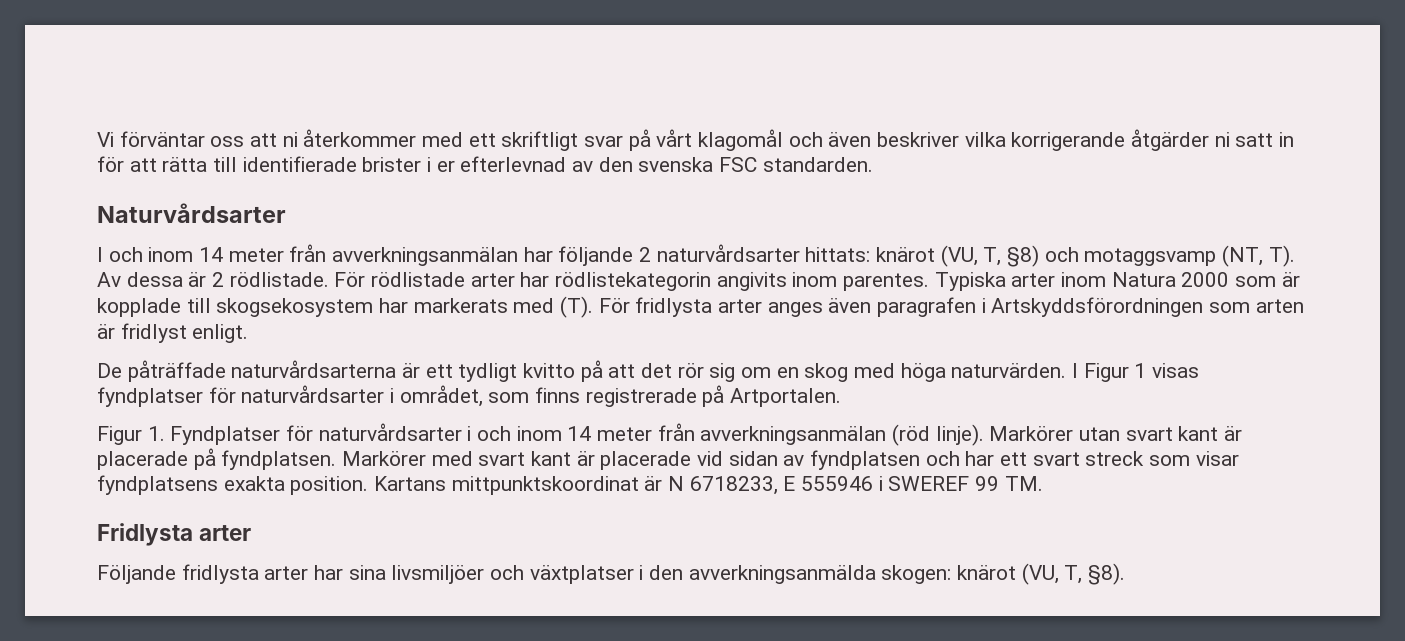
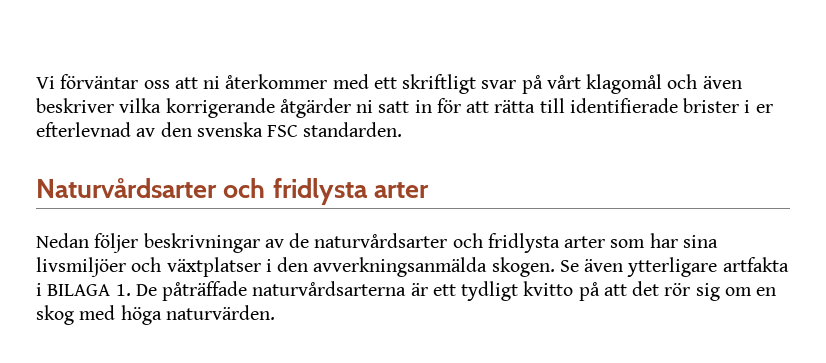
- Naturvårdsarter
- I och inom 14 meter från avverkningsanmälan har följande 2 naturvårdsarter hittats: knärot (VU, T, §8) och motaggsvamp (NT, T). Av dessa är 2 rödlistade. För rödlistade arter har rödlistekategorin angivits inom parentes. Typiska arter inom Natura 2000 som är kopplade till skogsekosystem har markerats med (T). För fridlysta arter anges även paragrafen i Artskyddsförordningen som arten är fridlyst enligt.
- De påträffade naturvårdsarterna är ett tydligt kvitto på att det rör sig om en skog med höga naturvärden. I Figur 1 visas fyndplatser för naturvårdsarter i området, som finns registrerade på Artportalen.
- Figur 1. Fyndplatser för naturvårdsarter i och inom 14 meter från avverkningsanmälan (röd linje). Markörer utan svart kant är placerade på fyndplatsen. Markörer med svart kant är placerade vid sidan av fyndplatsen och har ett svart streck som visar fyndplatsens exakta position. Kartans mittpunktskoordinat är N 6718233, E 555946 i SWEREF 99 TM.
- Fridlysta arter
- Följande fridlysta arter har sina livsmiljöer och växtplatser i den avverkningsanmälda skogen: knärot (VU, T, §8).
+ Naturvårdsarter och fridlysta arter
+ Nedan följer beskrivningar av de naturvårdsarter och fridlysta arter som har sina livsmiljöer och växtplatser i den avverkningsanmälda skogen. Se även ytterligare artfakta i BILAGA 1. De påträffade naturvårdsarterna är ett tydligt kvitto på att det rör sig om en skog med höga naturvärden.

